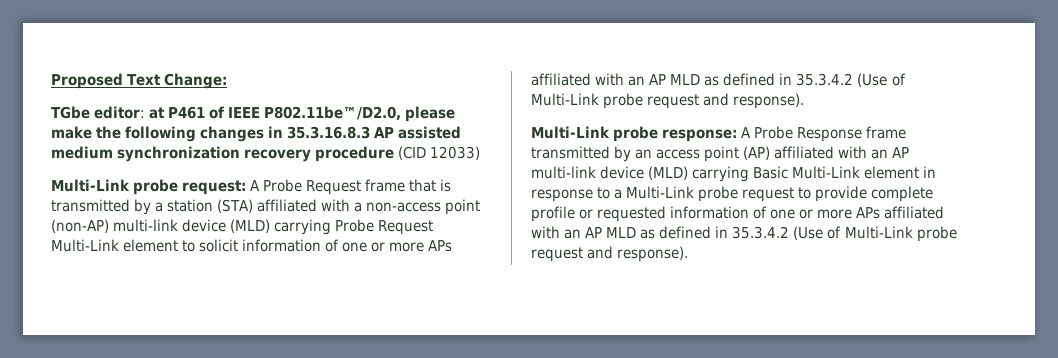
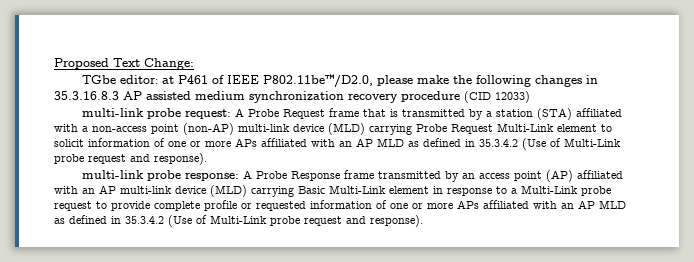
- Multi-Link probe request: A Probe Request frame that is transmitted by a station (STA) affiliated with a non-access point (non-AP) multi-link device (MLD) carrying Probe Request Multi-Link element to solicit information of one or more APs affiliated with an AP MLD as defined in 35.3.4.2 (Use of Multi-Link probe request and response).
+ multi-link probe request: A Probe Request frame that is transmitted by a station (STA) affiliated with a non-access point (non-AP) multi-link device (MLD) carrying Probe Request Multi-Link element to solicit information of one or more APs affiliated with an AP MLD as defined in 35.3.4.2 (Use of Multi-Link probe request and response).
- Multi-Link probe response: A Probe Response frame transmitted by an access point (AP) affiliated with an AP multi-link device (MLD) carrying Basic Multi-Link element in response to a Multi-Link probe request to provide complete profile or requested information of one or more APs affiliated with an AP MLD as defined in 35.3.4.2 (Use of Multi-Link probe request and response).
+ multi-link probe response: A Probe Response frame transmitted by an access point (AP) affiliated with an AP multi-link device (MLD) carrying Basic Multi-Link element in response to a Multi-Link probe request to provide complete profile or requested information of one or more APs affiliated with an AP MLD as defined in 35.3.4.2 (Use of Multi-Link probe request and response).

